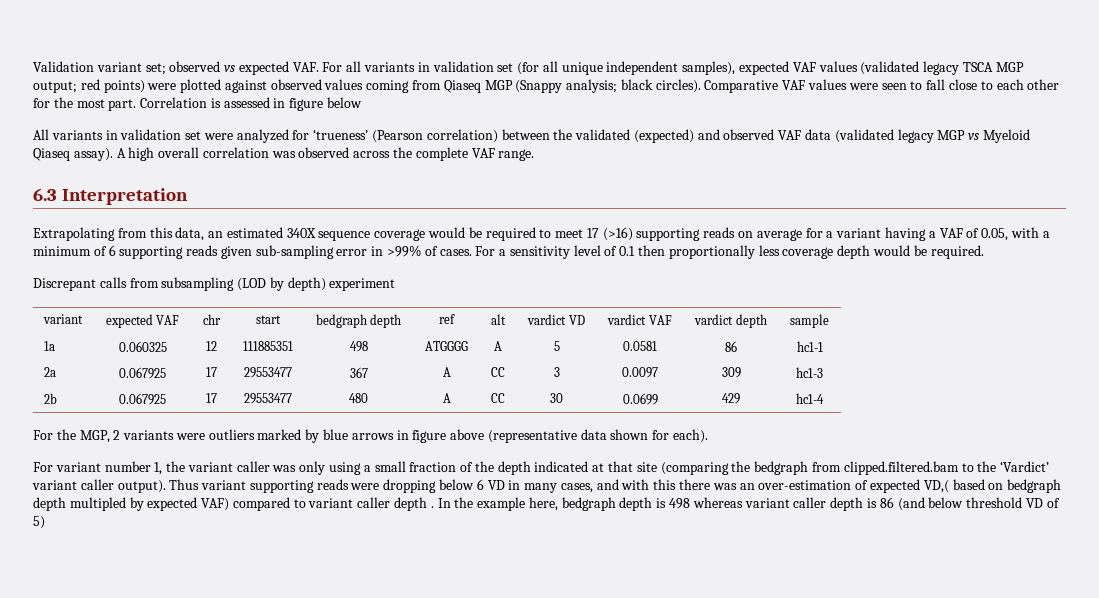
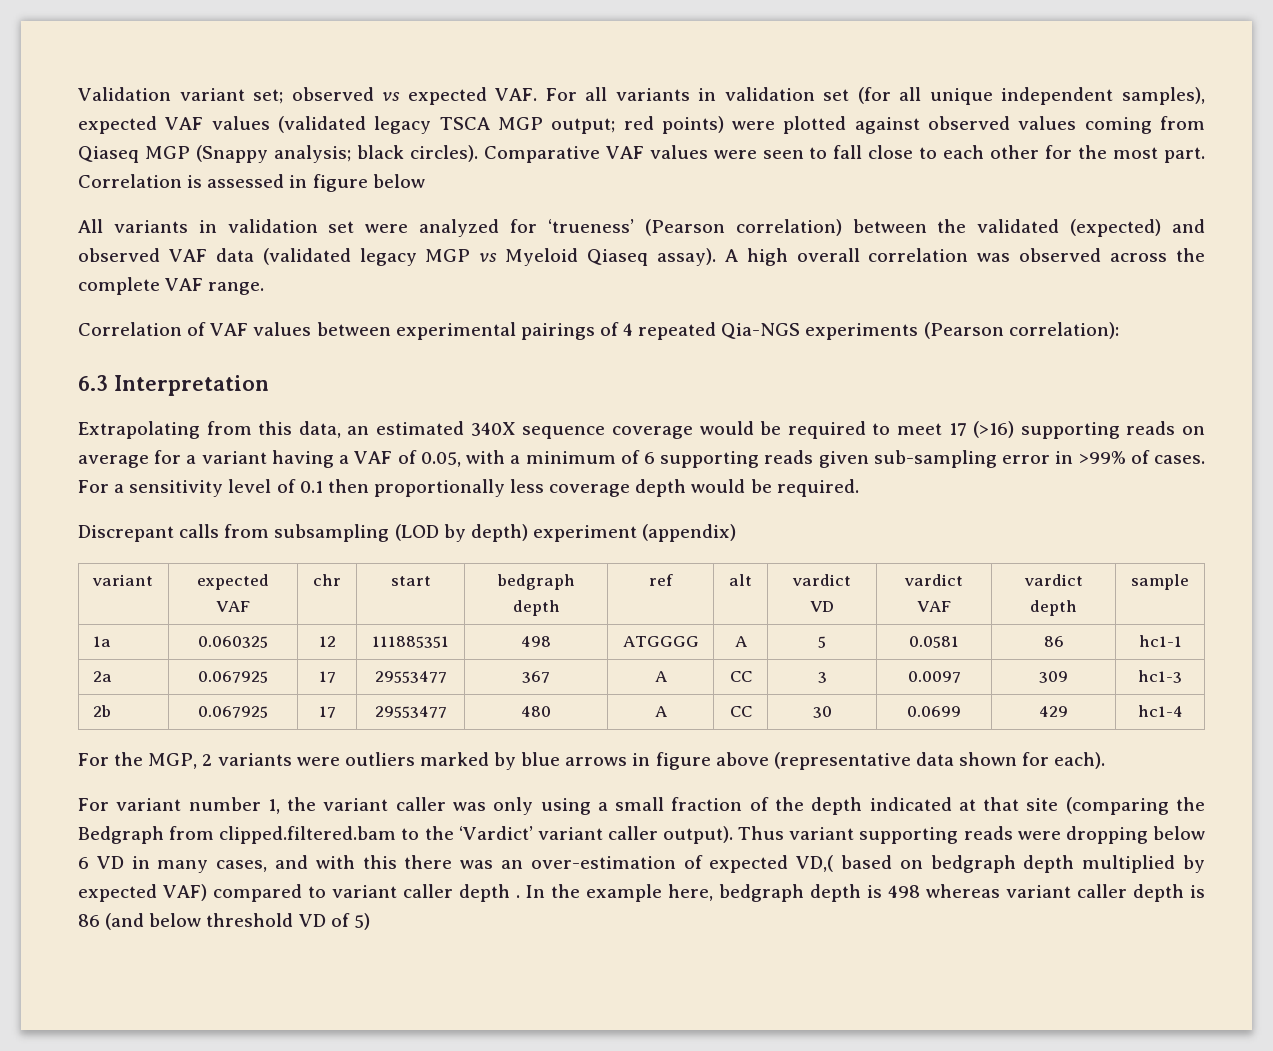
+ Correlation of VAF values between experimental pairings of 4 repeated Qia-NGS experiments (Pearson correlation):
- Discrepant calls from subsampling (LOD by depth) experiment
+ Discrepant calls from subsampling (LOD by depth) experiment (appendix)
- For variant number 1, the variant caller was only using a small fraction of the depth indicated at that site (comparing the bedgraph from clipped.filtered.bam to the ‘Vardict’ variant caller output).
+ For variant number 1, the variant caller was only using a small fraction of the depth indicated at that site (comparing the Bedgraph from clipped.filtered.bam to the ‘Vardict’ variant caller output).
- Thus variant supporting reads were dropping below 6 VD in many cases, and with this there was an over-estimation of expected VD,( based on bedgraph depth multipled by expected VAF) compared to variant caller depth .
+ Thus variant supporting reads were dropping below 6 VD in many cases, and with this there was an over-estimation of expected VD,( based on bedgraph depth multiplied by expected VAF) compared to variant caller depth .

